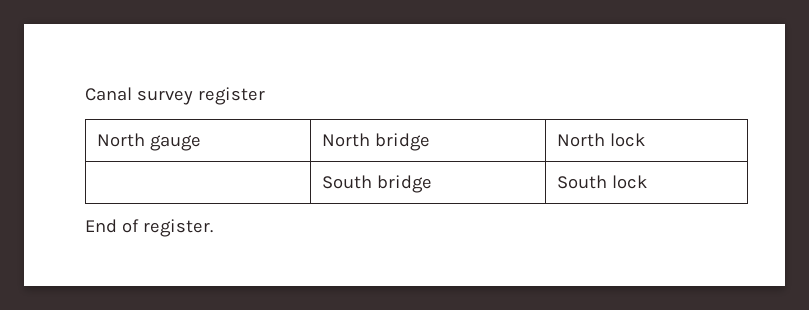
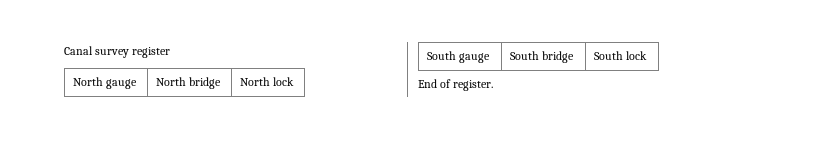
- | South bridge | South lock
+ South gauge | South bridge | South lock

